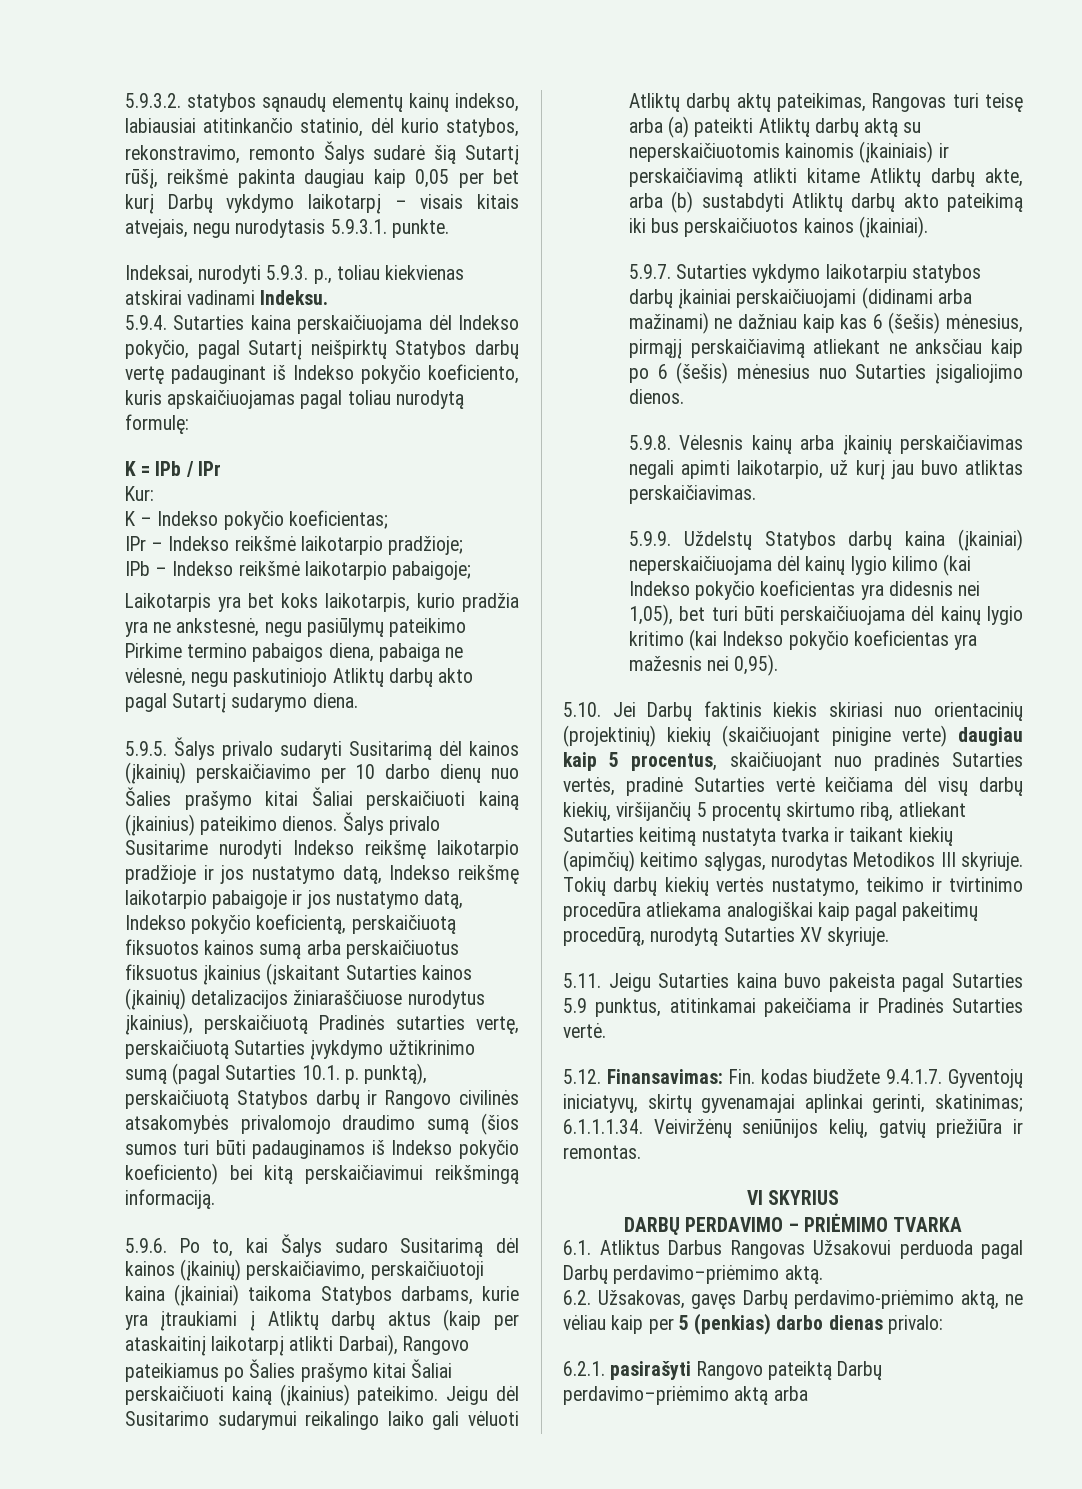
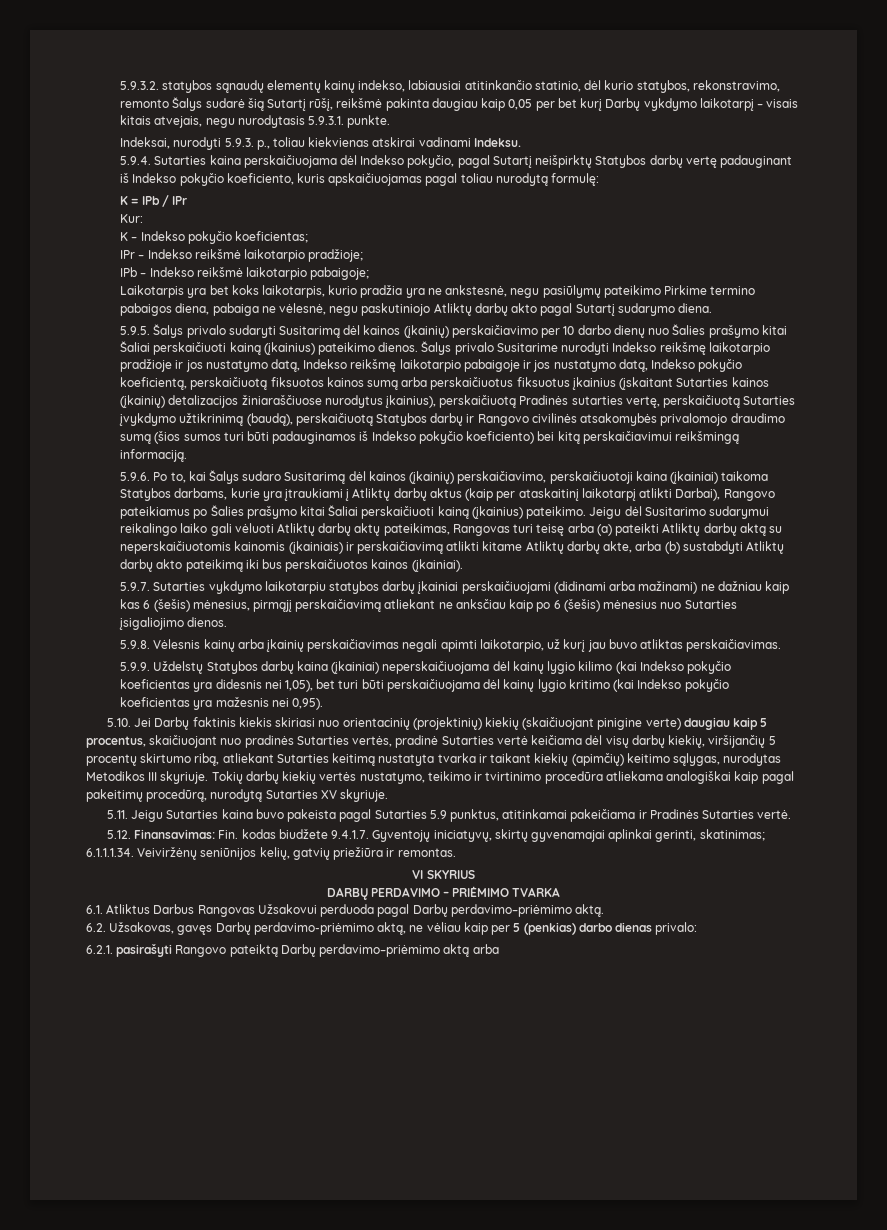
- Šalys privalo Susitarime nurodyti Indekso reikšmę laikotarpio pradžioje ir jos nustatymo datą, Indekso reikšmę laikotarpio pabaigoje ir jos nustatymo datą, Indekso pokyčio koeficientą, perskaičiuotą fiksuotos kainos sumą arba perskaičiuotus fiksuotus įkainius (įskaitant Sutarties kainos (įkainių) detalizacijos žiniaraščiuose nurodytus įkainius), perskaičiuotą Pradinės sutarties vertę, perskaičiuotą Sutarties įvykdymo užtikrinimo sumą (pagal Sutarties 10.1. p. punktą), perskaičiuotą Statybos darbų ir Rangovo civilinės atsakomybės privalomojo draudimo sumą (šios sumos turi būti padauginamos iš Indekso pokyčio koeficiento) bei kitą perskaičiavimui reikšmingą informaciją.
+ Šalys privalo Susitarime nurodyti Indekso reikšmę laikotarpio pradžioje ir jos nustatymo datą, Indekso reikšmę laikotarpio pabaigoje ir jos nustatymo datą, Indekso pokyčio koeficientą, perskaičiuotą fiksuotos kainos sumą arba perskaičiuotus fiksuotus įkainius (įskaitant Sutarties kainos (įkainių) detalizacijos žiniaraščiuose nurodytus įkainius), perskaičiuotą Pradinės sutarties vertę, perskaičiuotą Sutarties įvykdymo užtikrinimą (baudą), perskaičiuotą Statybos darbų ir Rangovo civilinės atsakomybės privalomojo draudimo sumą (šios sumos turi būti padauginamos iš Indekso pokyčio koeficiento) bei kitą perskaičiavimui reikšmingą informaciją.

